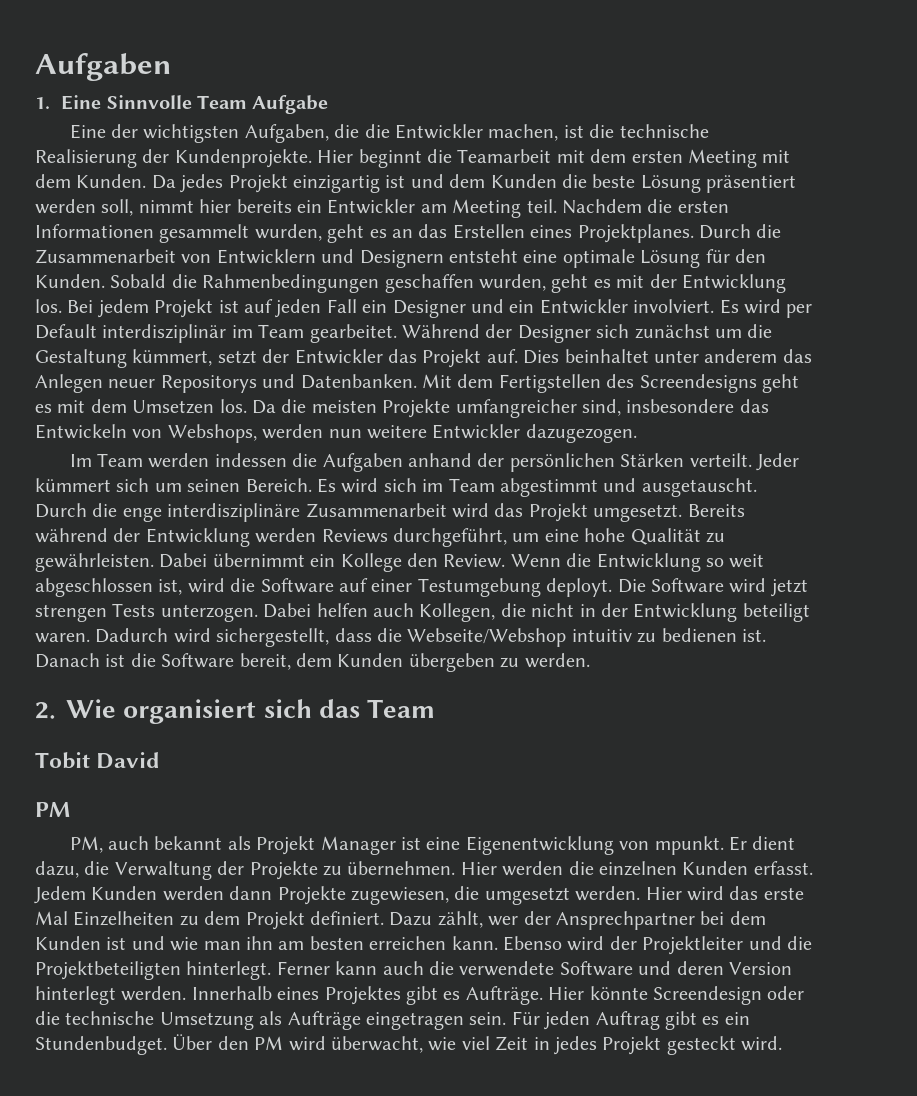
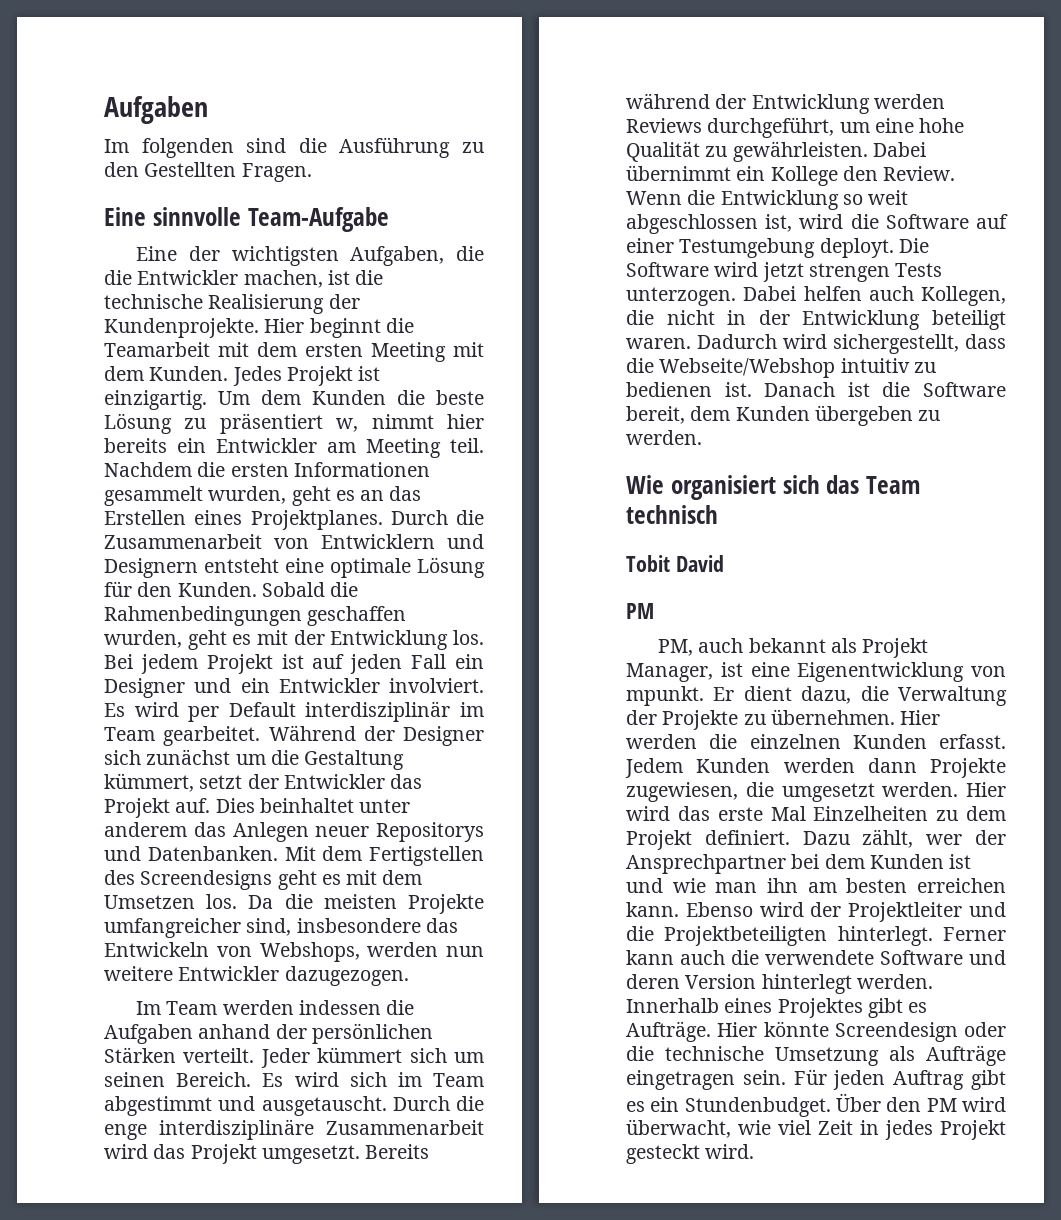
- 1. Eine Sinnvolle Team Aufgabe
+ Im folgenden sind die Ausführung zu den Gestellten Fragen.
+ Eine sinnvolle Team-Aufgabe
- Da jedes Projekt einzigartig ist und dem Kunden die beste Lösung präsentiert werden soll, nimmt hier bereits ein Entwickler am Meeting teil.
+ Jedes Projekt ist einzigartig. Um dem Kunden die beste Lösung zu präsentiert w, nimmt hier bereits ein Entwickler am Meeting teil.
- 2. Wie organisiert sich das Team
+ Wie organisiert sich das Team technisch
- PM, auch bekannt als Projekt Manager ist eine Eigenentwicklung von mpunkt.
+ PM, auch bekannt als Projekt Manager, ist eine Eigenentwicklung von mpunkt.

